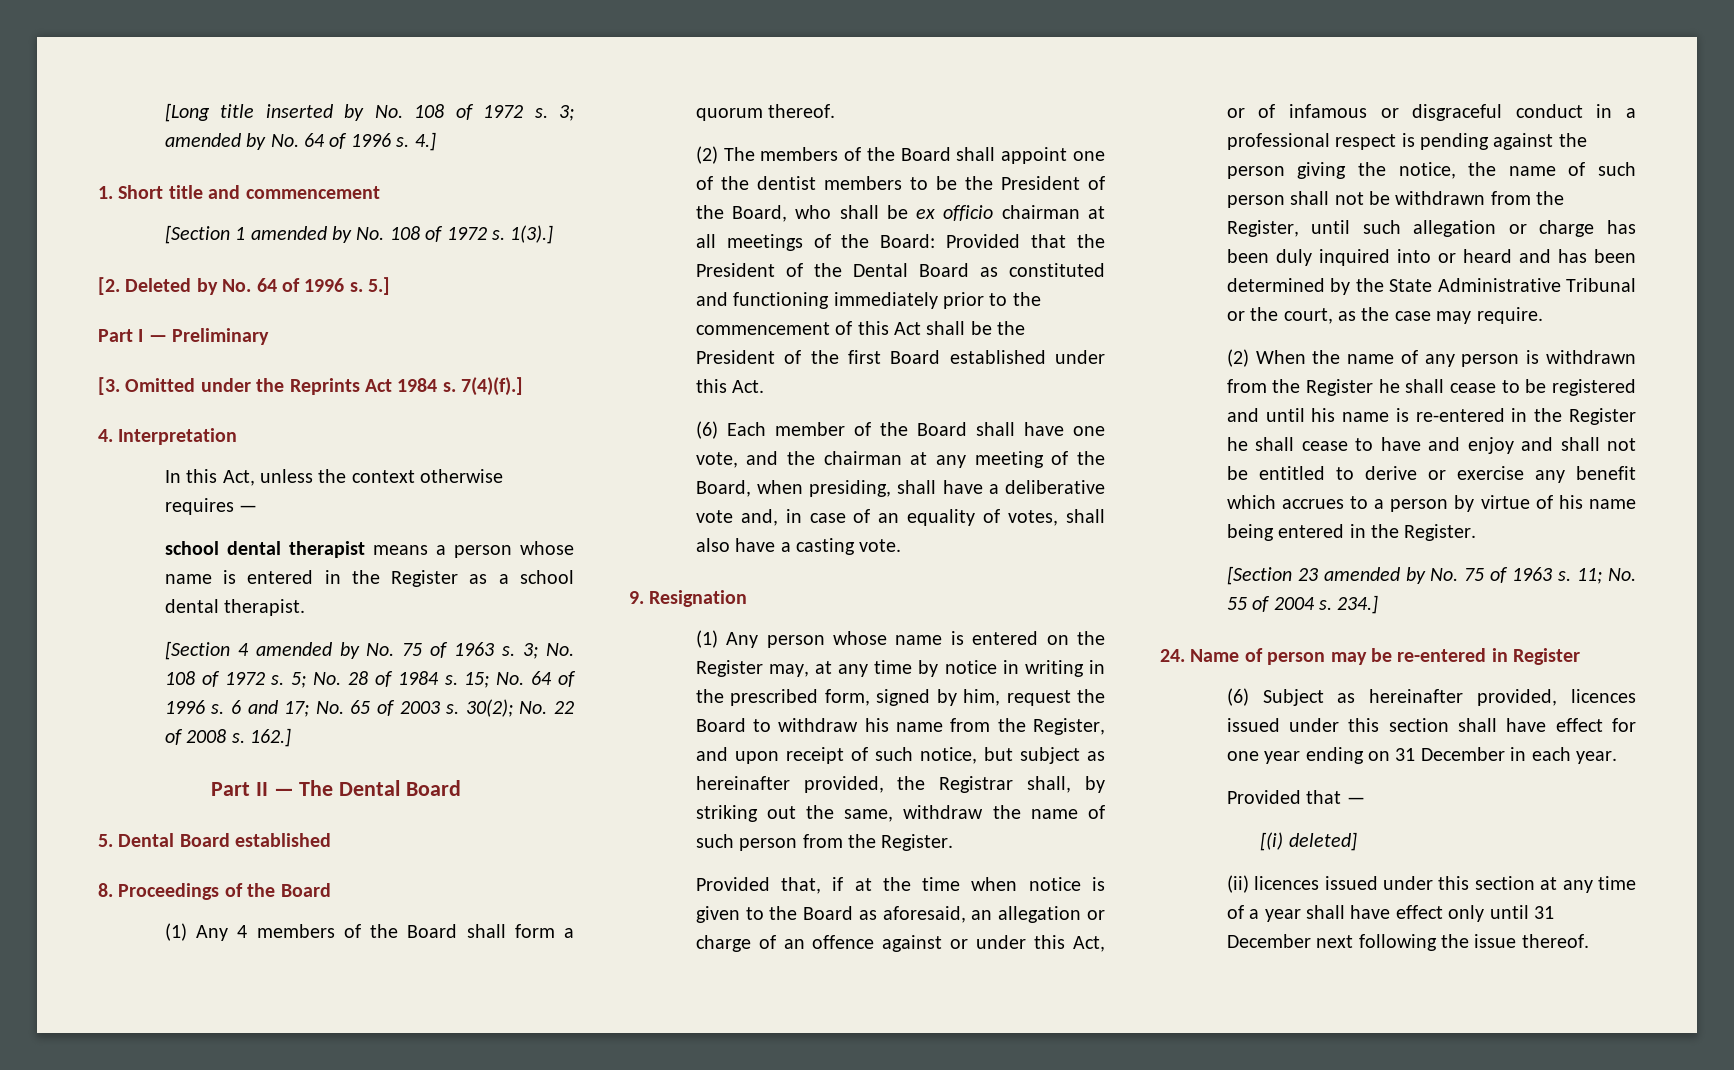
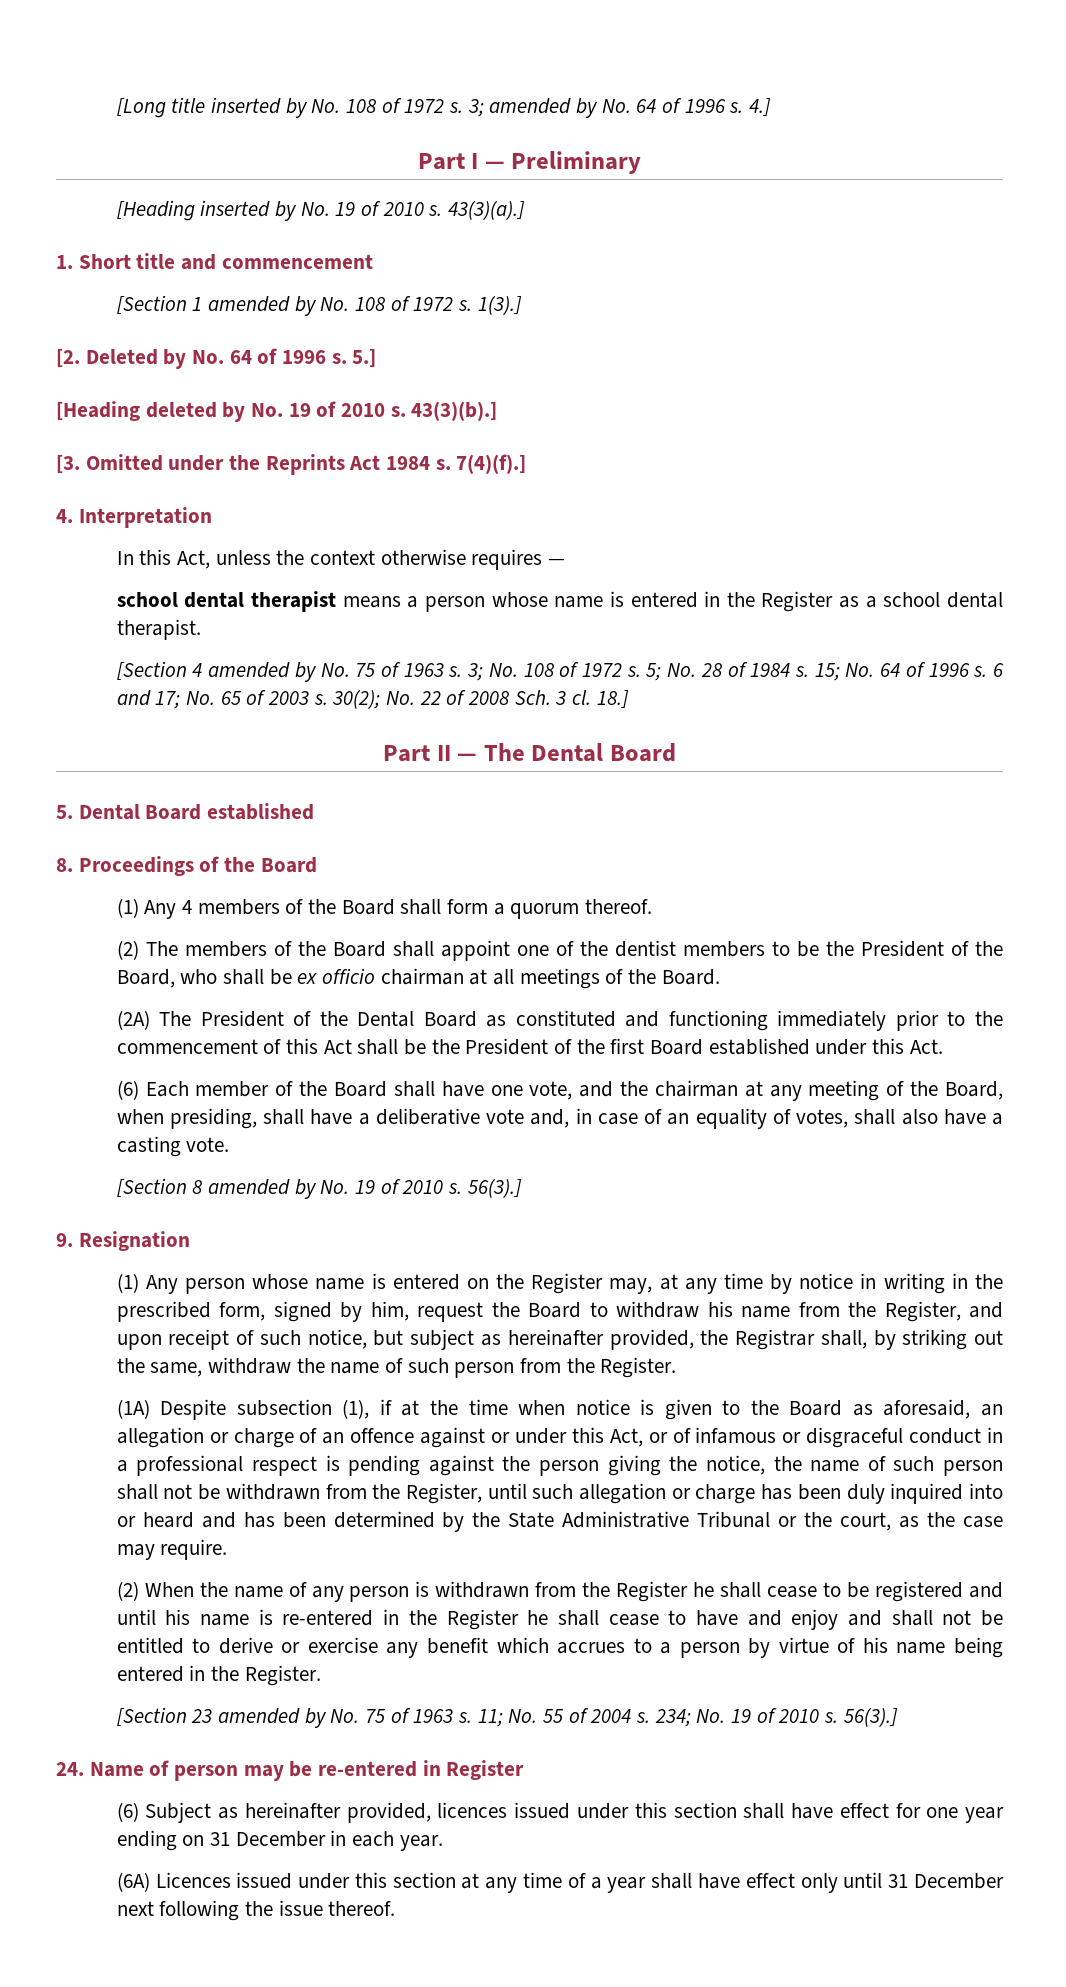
+ Part I — Preliminary
+ [Heading inserted by No. 19 of 2010 s. 43(3)(a).]
- Part I — Preliminary
+ [Heading deleted by No. 19 of 2010 s. 43(3)(b).]
- 30(2); No. 22 of 2008 s. 162.]
+ 30(2); No. 22 of 2008 Sch. 3 cl. 18.]
- (2) The members of the Board shall appoint one of the dentist members to be the President of the Board, who shall be ex officio chairman at all meetings of the Board: Provided that the President of the Dental Board as constituted and functioning immediately prior to the commencement of this Act shall be the President of the first Board established under this Act.
+ (2) The members of the Board shall appoint one of the dentist members to be the President of the Board, who shall be ex officio chairman at all meetings of the Board.
+ (2A) The President of the Dental Board as constituted and functioning immediately prior to the commencement of this Act shall be the President of the first Board established under this Act.
+ [Section 8 amended by No. 19 of 2010 s. 56(3).]
- Provided that, if at the time when notice is given to the Board as aforesaid, an allegation or charge of an offence against or under this Act, or of infamous or disgraceful conduct in a professional respect is pending against the person giving the notice, the name of such person shall not be withdrawn from the Register, until such allegation or charge has been duly inquired into or heard and has been determined by the State Administrative Tribunal or the court, as the case may require.
+ (1A) Despite subsection (1), if at the time when notice is given to the Board as aforesaid, an allegation or charge of an offence against or under this Act, or of infamous or disgraceful conduct in a professional respect is pending against the person giving the notice, the name of such person shall not be withdrawn from the Register, until such allegation or charge has been duly inquired into or heard and has been determined by the State Administrative Tribunal or the court, as the case may require.
- 234.]
+ 234; No. 19 of 2010 s. 56(3).]
- Provided that —
- [(i) deleted]
- (ii) licences issued under this section at any time of a year shall have effect only until 31 December next following the issue thereof.
+ (6A) Licences issued under this section at any time of a year shall have effect only until 31 December next following the issue thereof.

